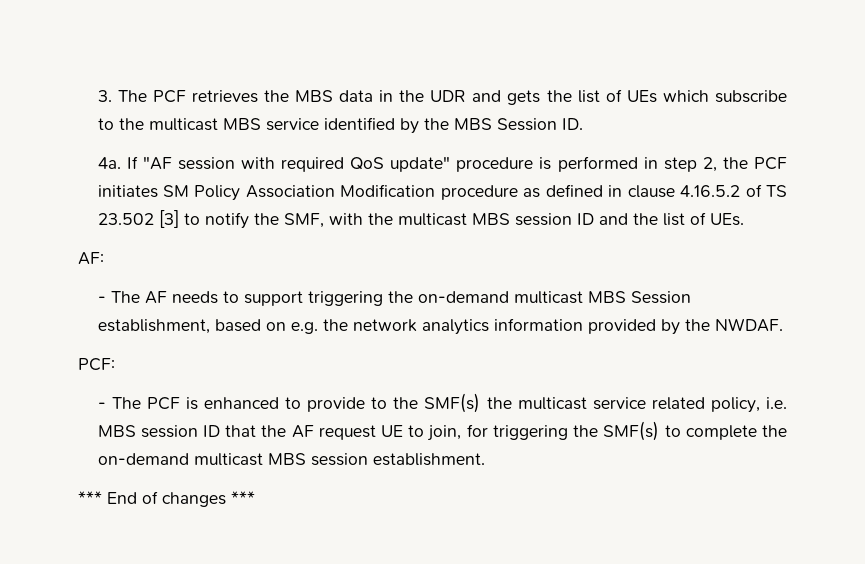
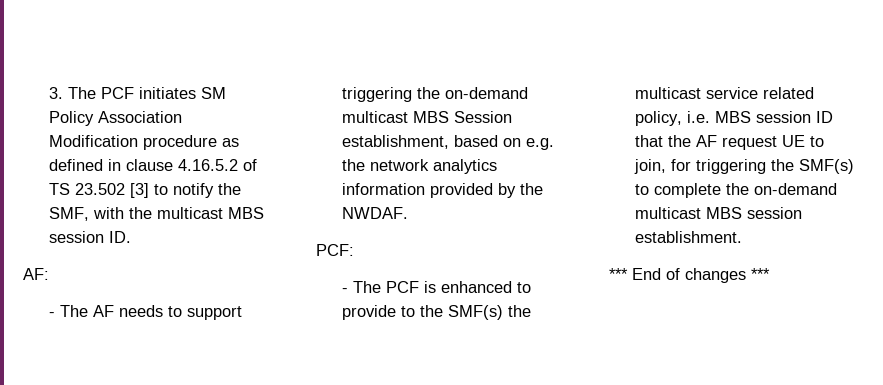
- 3. The PCF retrieves the MBS data in the UDR and gets the list of UEs which subscribe to the multicast MBS service identified by the MBS Session ID.
- 4a. If "AF session with required QoS update" procedure is performed in step 2, the PCF initiates SM Policy Association Modification procedure as defined in clause 4.16.5.2 of TS 23.502 [3] to notify the SMF, with the multicast MBS session ID and the list of UEs.
+ 3. The PCF initiates SM Policy Association Modification procedure as defined in clause 4.16.5.2 of TS 23.502 [3] to notify the SMF, with the multicast MBS session ID.

